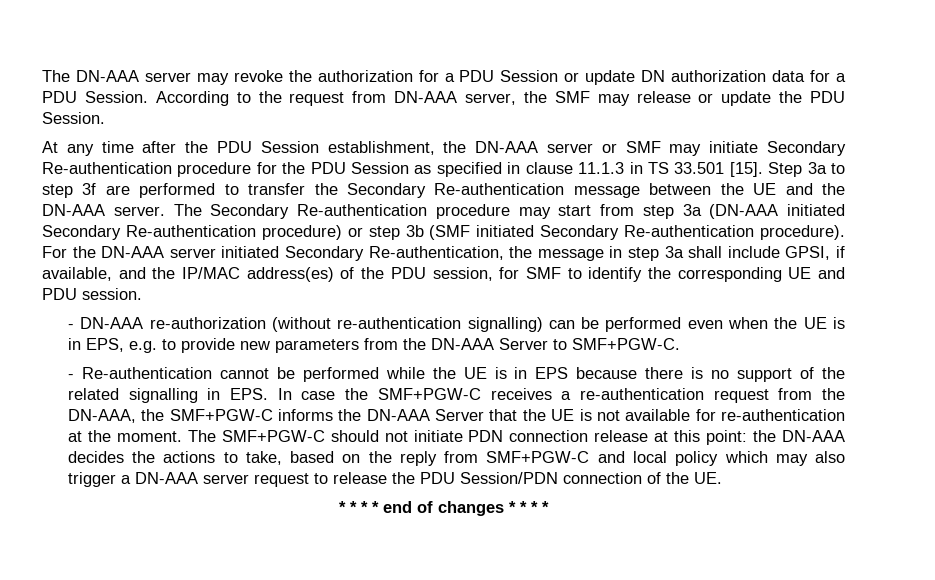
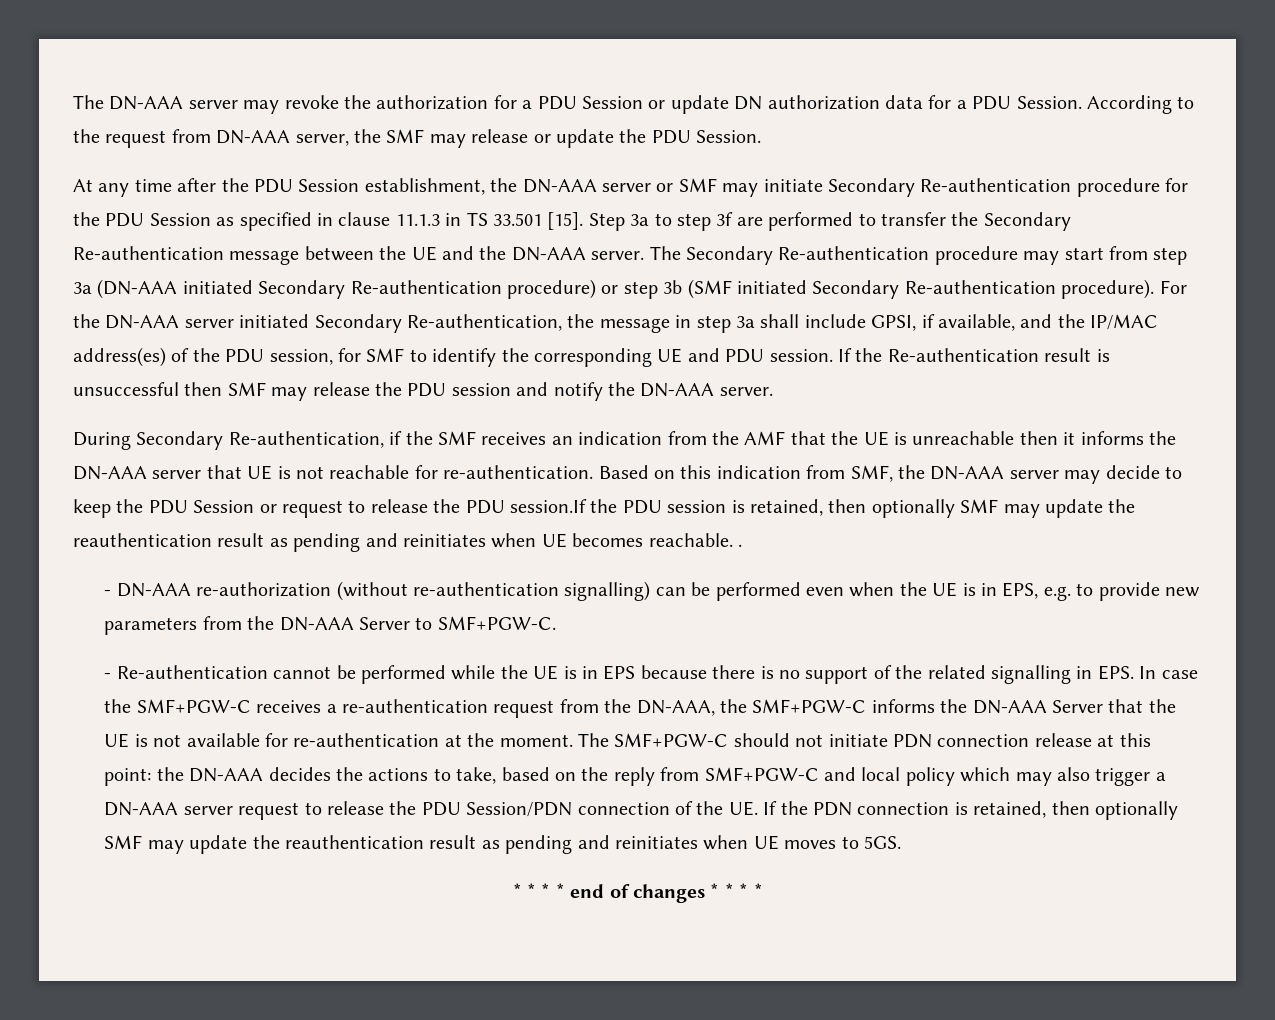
+ If the Re-authentication result is unsuccessful then SMF may release the PDU session and notify the DN-AAA server.
+ During Secondary Re-authentication, if the SMF receives an indication from the AMF that the UE is unreachable then it informs the DN-AAA server that UE is not reachable for re-authentication. Based on this indication from SMF, the DN-AAA server may decide to keep the PDU Session or request to release the PDU session.If the PDU session is retained, then optionally SMF may update the reauthentication result as pending and reinitiates when UE becomes reachable. .
- The SMF+PGW-C should not initiate PDN connection release at this point: the DN-AAA decides the actions to take, based on the reply from SMF+PGW-C and local policy which may also trigger a DN-AAA server request to release the PDU Session/PDN connection of the UE.
+ The SMF+PGW-C should not initiate PDN connection release at this point: the DN-AAA decides the actions to take, based on the reply from SMF+PGW-C and local policy which may also trigger a DN-AAA server request to release the PDU Session/PDN connection of the UE. If the PDN connection is retained, then optionally SMF may update the reauthentication result as pending and reinitiates when UE moves to 5GS.

